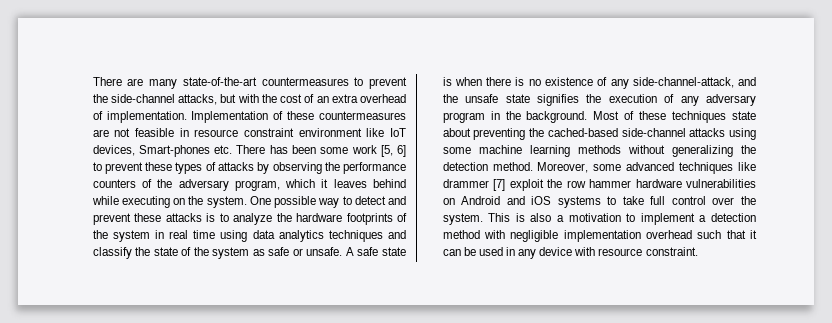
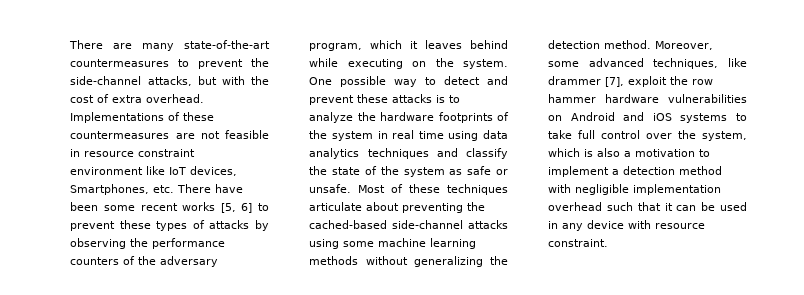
- There are many state-of-the-art countermeasures to prevent the side-channel attacks, but with the cost of an extra overhead of implementation. Implementation of these countermeasures are not feasible in resource constraint environment like IoT devices, Smart-phones etc. There has been some work [5, 6] to prevent these types of attacks by observing the performance counters of the adversary program, which it leaves behind while executing on the system.
+ There are many state-of-the-art countermeasures to prevent the side-channel attacks, but with the cost of extra overhead. Implementations of these countermeasures are not feasible in resource constraint environment like IoT devices, Smartphones, etc. There have been some recent works [5, 6] to prevent these types of attacks by observing the performance counters of the adversary program, which it leaves behind while executing on the system.
- A safe state is when there is no existence of any side-channel-attack, and the unsafe state signifies the execution of any adversary program in the background.
- Most of these techniques state about preventing the cached-based side-channel attacks using some machine learning methods without generalizing the detection method.
+ Most of these techniques articulate about preventing the cached-based side-channel attacks using some machine learning methods without generalizing the detection method.
- Moreover, some advanced techniques like drammer [7] exploit the row hammer hardware vulnerabilities on Android and iOS systems to take full control over the system. This is also a motivation to implement a detection method with negligible implementation overhead such that it can be used in any device with resource constraint.
+ Moreover, some advanced techniques, like drammer [7], exploit the row hammer hardware vulnerabilities on Android and iOS systems to take full control over the system, which is also a motivation to implement a detection method with negligible implementation overhead such that it can be used in any device with resource constraint.

